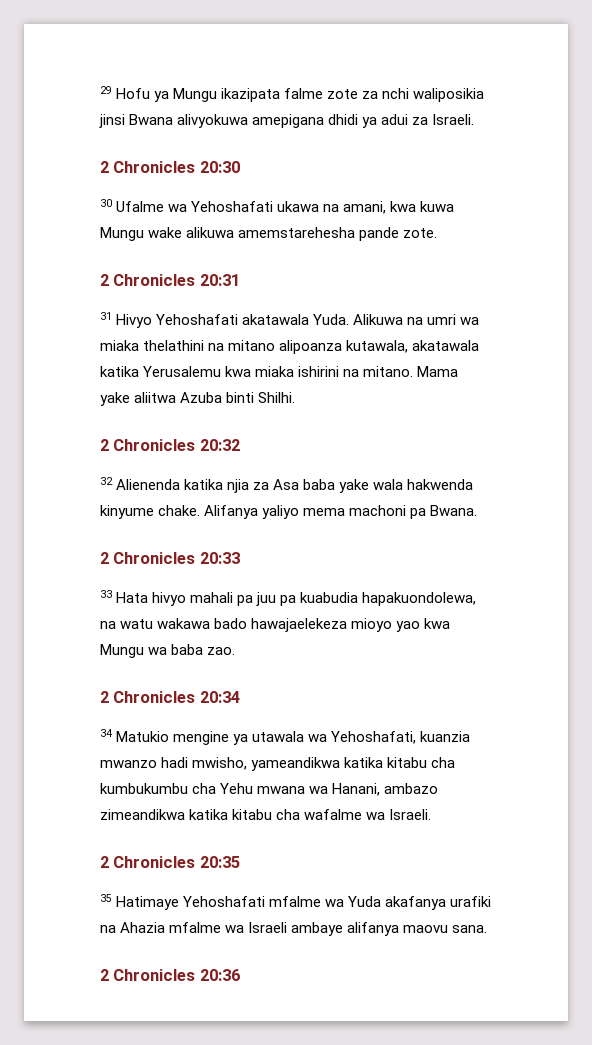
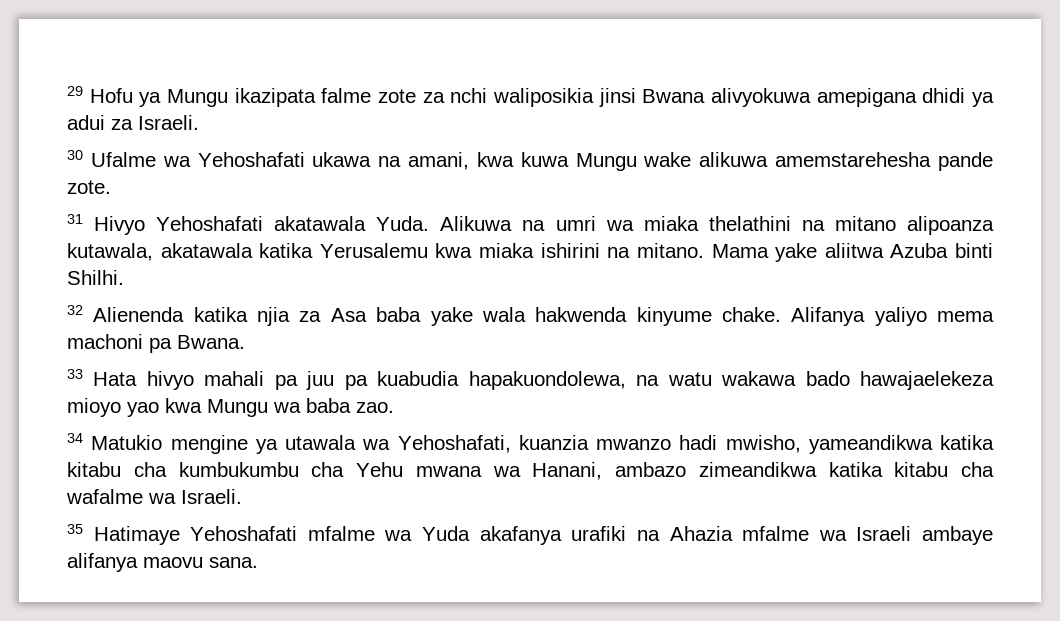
- 2 Chronicles 20:30
- 2 Chronicles 20:31
- 2 Chronicles 20:32
- 2 Chronicles 20:33
- 2 Chronicles 20:34
- 2 Chronicles 20:35
- 2 Chronicles 20:36

